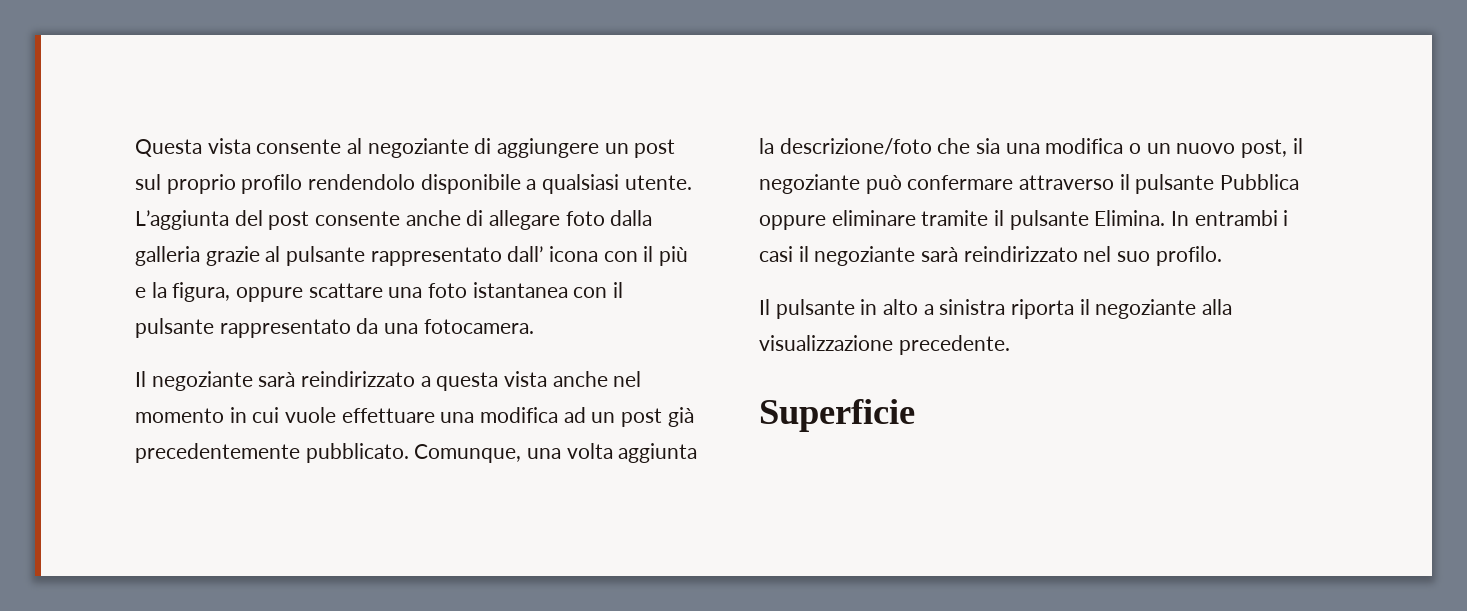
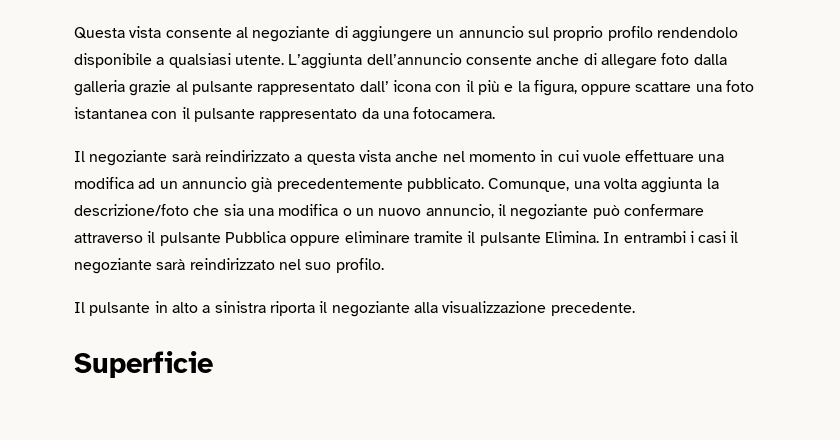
- Questa vista consente al negoziante di aggiungere un post sul proprio profilo rendendolo disponibile a qualsiasi utente.
+ Questa vista consente al negoziante di aggiungere un annuncio sul proprio profilo rendendolo disponibile a qualsiasi utente.
- L’aggiunta del post consente anche di allegare foto dalla galleria grazie al pulsante rappresentato dall’ icona con il più e la figura, oppure scattare una foto istantanea con il pulsante rappresentato da una fotocamera.
+ L’aggiunta dell’annuncio consente anche di allegare foto dalla galleria grazie al pulsante rappresentato dall’ icona con il più e la figura, oppure scattare una foto istantanea con il pulsante rappresentato da una fotocamera.
- Il negoziante sarà reindirizzato a questa vista anche nel momento in cui vuole effettuare una modifica ad un post già precedentemente pubblicato.
+ Il negoziante sarà reindirizzato a questa vista anche nel momento in cui vuole effettuare una modifica ad un annuncio già precedentemente pubblicato.
- Comunque, una volta aggiunta la descrizione/foto che sia una modifica o un nuovo post, il negoziante può confermare attraverso il pulsante Pubblica oppure eliminare tramite il pulsante Elimina.
+ Comunque, una volta aggiunta la descrizione/foto che sia una modifica o un nuovo annuncio, il negoziante può confermare attraverso il pulsante Pubblica oppure eliminare tramite il pulsante Elimina.

